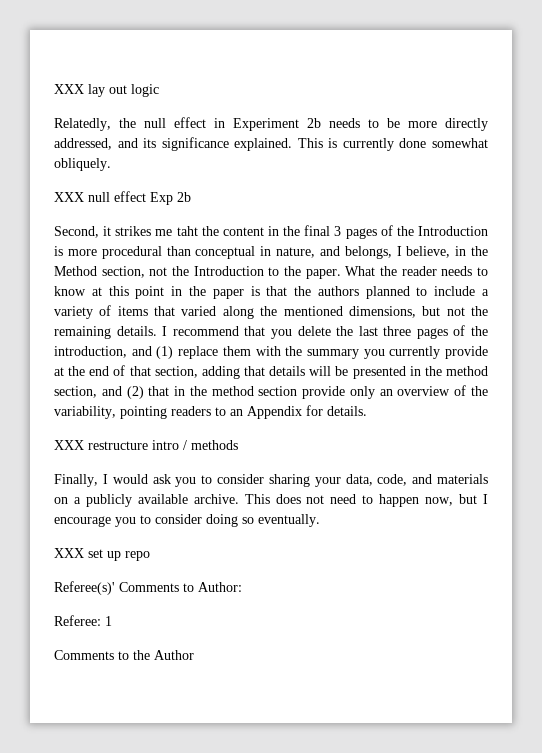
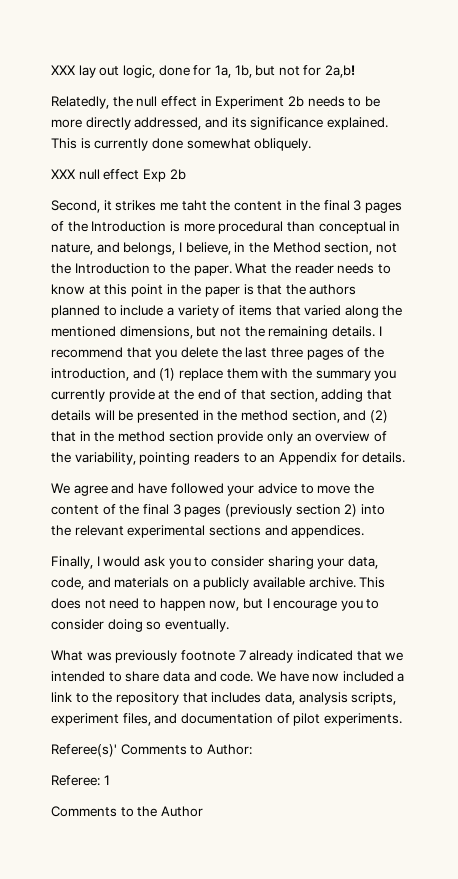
- XXX lay out logic
+ XXX lay out logic, done for 1a, 1b, but not for 2a,b!
- XXX restructure intro / methods
+ We agree and have followed your advice to move the content of the final 3 pages (previously section 2) into the relevant experimental sections and appendices.
- XXX set up repo
+ What was previously footnote 7 already indicated that we intended to share data and code. We have now included a link to the repository that includes data, analysis scripts, experiment files, and documentation of pilot experiments.

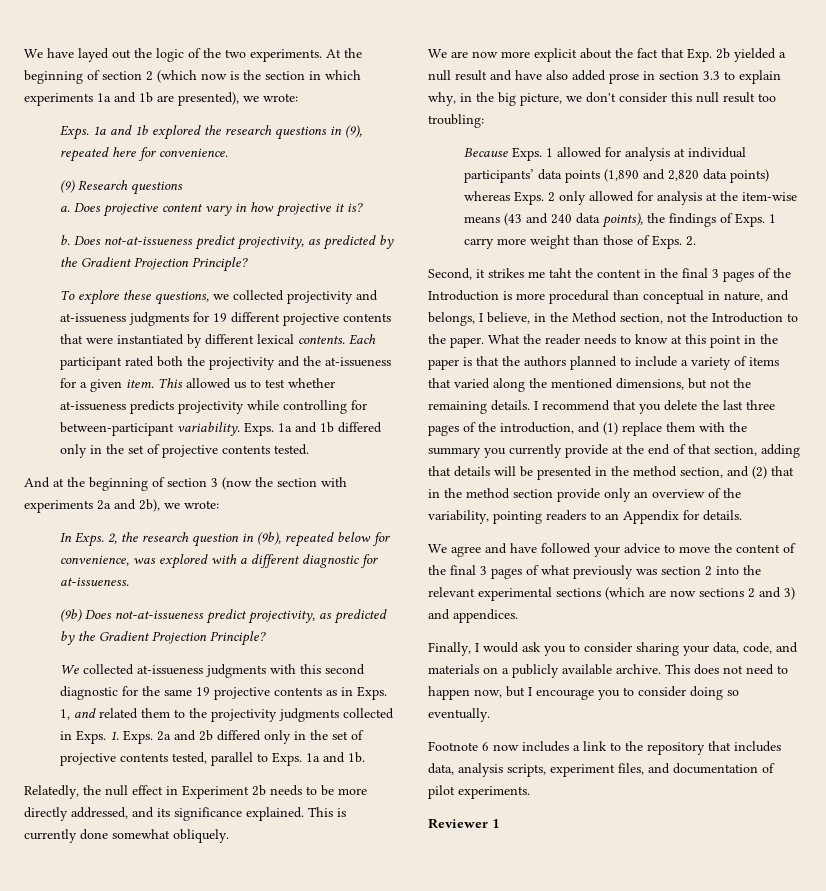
- XXX lay out logic, done for 1a, 1b, but not for 2a,b!
+ We have layed out the logic of the two experiments. At the beginning of section 2 (which now is the section in which experiments 1a and 1b are presented), we wrote:
+ Exps. 1a and 1b explored the research questions in (9), repeated here for convenience.
+ (9) Research questions
+ a. Does projective content vary in how projective it is?
+ b. Does not-at-issueness predict projectivity, as predicted by the Gradient Projection Principle?
+ To explore these questions, we collected projectivity and at-issueness judgments for 19 different projective contents that were instantiated by different lexical contents. Each participant rated both the projectivity and the at-issueness for a given item. This allowed us to test whether at-issueness predicts projectivity while controlling for between-participant variability. Exps. 1a and 1b differed only in the set of projective contents tested.
+ And at the beginning of section 3 (now the section with experiments 2a and 2b), we wrote:
+ In Exps. 2, the research question in (9b), repeated below for convenience, was explored with a different diagnostic for at-issueness.
+ (9b) Does not-at-issueness predict projectivity, as predicted by the Gradient Projection Principle?
+ We collected at-issueness judgments with this second diagnostic for the same 19 projective contents as in Exps. 1, and related them to the projectivity judgments collected in Exps. 1. Exps. 2a and 2b differed only in the set of projective contents tested, parallel to Exps. 1a and 1b.
- XXX null effect Exp 2b
+ We are now more explicit about the fact that Exp. 2b yielded a null result and have also added prose in section 3.3 to explain why, in the big picture, we don't consider this null result too troubling:
+ Because Exps. 1 allowed for analysis at individual participants’ data points (1,890 and 2,820 data points) whereas Exps. 2 only allowed for analysis at the item-wise means (43 and 240 data points), the findings of Exps. 1 carry more weight than those of Exps. 2.
- We agree and have followed your advice to move the content of the final 3 pages (previously section 2) into the relevant experimental sections and appendices.
+ We agree and have followed your advice to move the content of the final 3 pages of what previously was section 2 into the relevant experimental sections (which are now sections 2 and 3) and appendices.
- What was previously footnote 7 already indicated that we intended to share data and code. We have now included a link to the repository that includes data, analysis scripts, experiment files, and documentation of pilot experiments.
+ Footnote 6 now includes a link to the repository that includes data, analysis scripts, experiment files, and documentation of pilot experiments.
- Referee(s)' Comments to Author:
- Referee: 1
- Comments to the Author
+ Reviewer 1

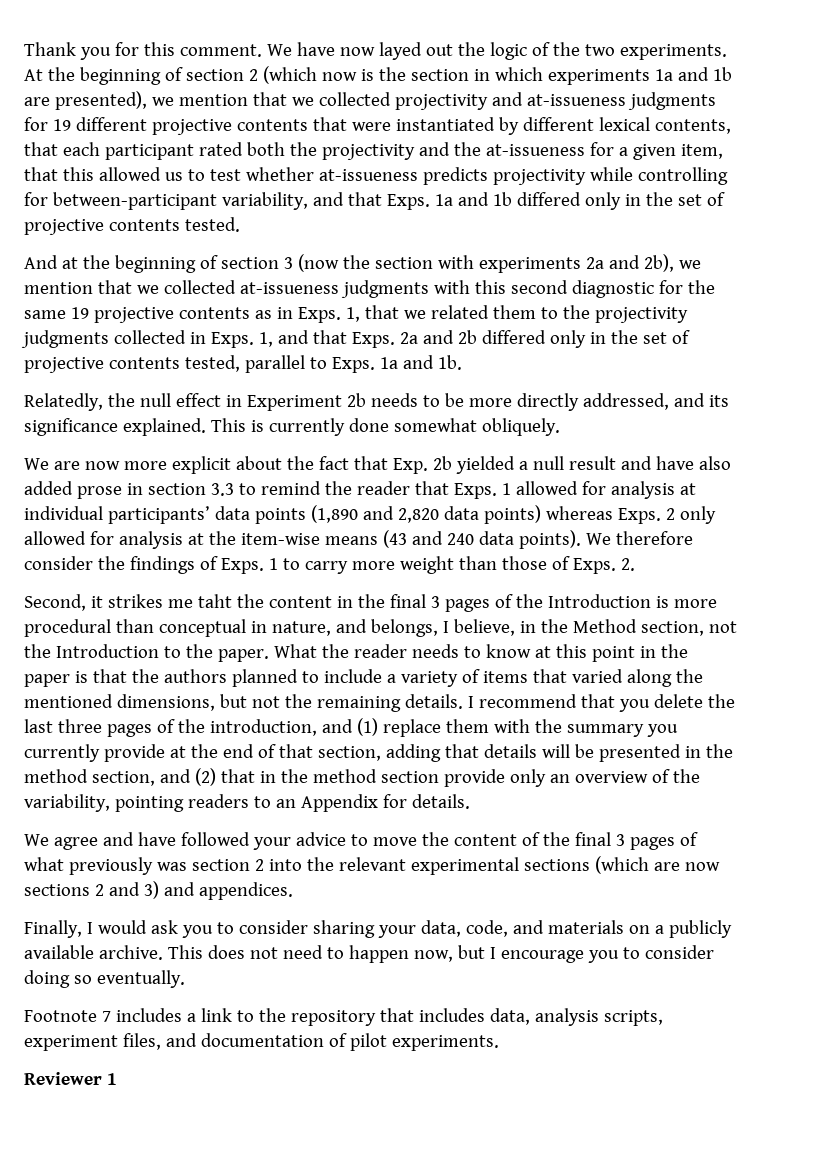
+ Thank you for this comment.
- We have layed out the logic of the two experiments.
+ We have now layed out the logic of the two experiments.
- At the beginning of section 2 (which now is the section in which experiments 1a and 1b are presented), we wrote:
- Exps. 1a and 1b explored the research questions in (9), repeated here for convenience.
- (9) Research questions
- a. Does projective content vary in how projective it is?
- b. Does not-at-issueness predict projectivity, as predicted by the Gradient Projection Principle?
- To explore these questions, we collected projectivity and at-issueness judgments for 19 different projective contents that were instantiated by different lexical contents. Each participant rated both the projectivity and the at-issueness for a given item. This allowed us to test whether at-issueness predicts projectivity while controlling for between-participant variability. Exps.
+ At the beginning of section 2 (which now is the section in which experiments 1a and 1b are presented), we mention that we collected projectivity and at-issueness judgments for 19 different projective contents that were instantiated by different lexical contents, that each participant rated both the projectivity and the at-issueness for a given item, that this allowed us to test whether at-issueness predicts projectivity while controlling for between-participant variability, and that Exps.
- And at the beginning of section 3 (now the section with experiments 2a and 2b), we wrote:
- In Exps. 2, the research question in (9b), repeated below for convenience, was explored with a different diagnostic for at-issueness.
- (9b) Does not-at-issueness predict projectivity, as predicted by the Gradient Projection Principle?
- We collected at-issueness judgments with this second diagnostic for the same 19 projective contents as in Exps.
+ And at the beginning of section 3 (now the section with experiments 2a and 2b), we mention that we collected at-issueness judgments with this second diagnostic for the same 19 projective contents as in Exps.
- 1, and related them to the projectivity judgments collected in Exps.
+ 1, that we related them to the projectivity judgments collected in Exps.
- 1. Exps.
+ 1, and that Exps.
- We are now more explicit about the fact that Exp. 2b yielded a null result and have also added prose in section 3.3 to explain why, in the big picture, we don't consider this null result too troubling:
- Because Exps.
+ We are now more explicit about the fact that Exp. 2b yielded a null result and have also added prose in section 3.3 to remind the reader that Exps.
- 2 only allowed for analysis at the item-wise means (43 and 240 data points), the findings of Exps.
+ 2 only allowed for analysis at the item-wise means (43 and 240 data points). We therefore consider the findings of Exps.
- 1 carry more weight than those of Exps.
+ 1 to carry more weight than those of Exps.
- Footnote 6 now includes a link to the repository that includes data, analysis scripts, experiment files, and documentation of pilot experiments.
+ Footnote 7 includes a link to the repository that includes data, analysis scripts, experiment files, and documentation of pilot experiments.

